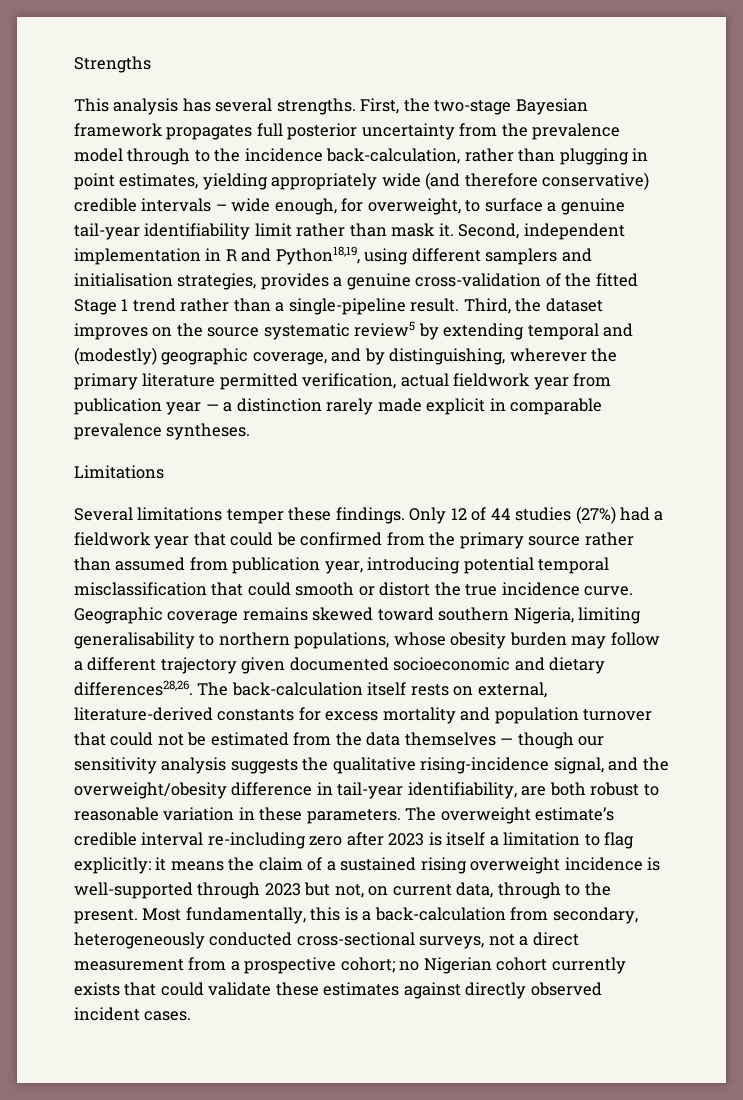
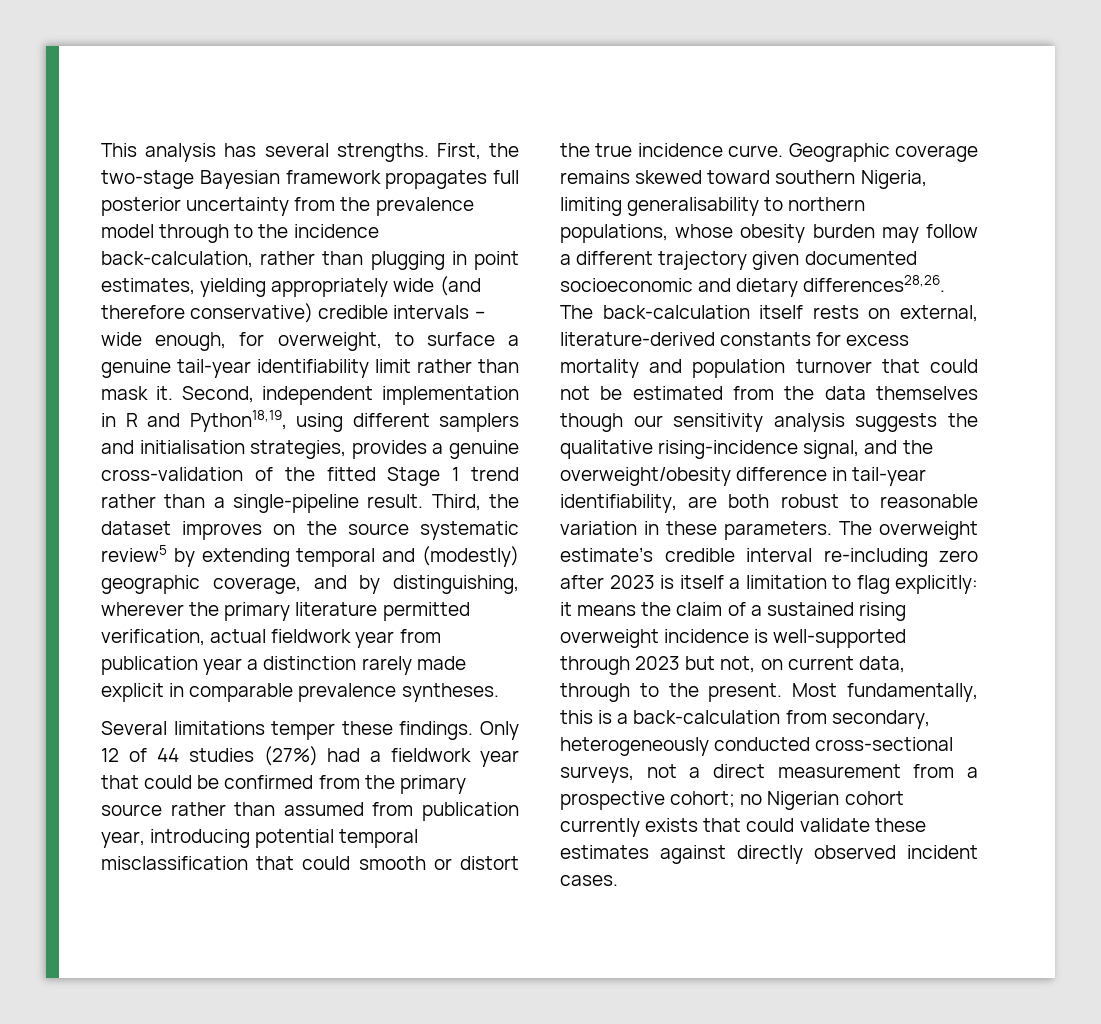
- Strengths
- Third, the dataset improves on the source systematic review5 by extending temporal and (modestly) geographic coverage, and by distinguishing, wherever the primary literature permitted verification, actual fieldwork year from publication year — a distinction rarely made explicit in comparable prevalence syntheses.
+ Third, the dataset improves on the source systematic review5 by extending temporal and (modestly) geographic coverage, and by distinguishing, wherever the primary literature permitted verification, actual fieldwork year from publication year a distinction rarely made explicit in comparable prevalence syntheses.
- Limitations
- The back-calculation itself rests on external, literature-derived constants for excess mortality and population turnover that could not be estimated from the data themselves — though our sensitivity analysis suggests the qualitative rising-incidence signal, and the overweight/obesity difference in tail-year identifiability, are both robust to reasonable variation in these parameters.
+ The back-calculation itself rests on external, literature-derived constants for excess mortality and population turnover that could not be estimated from the data themselves though our sensitivity analysis suggests the qualitative rising-incidence signal, and the overweight/obesity difference in tail-year identifiability, are both robust to reasonable variation in these parameters.

